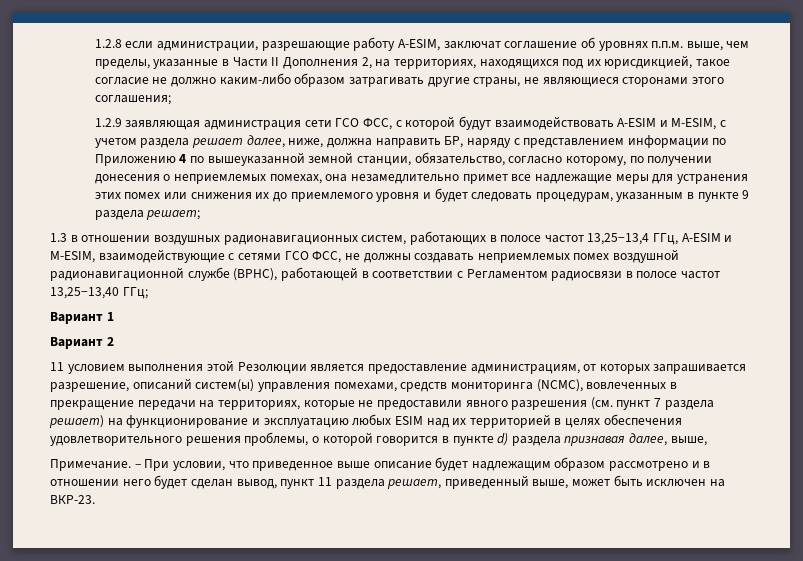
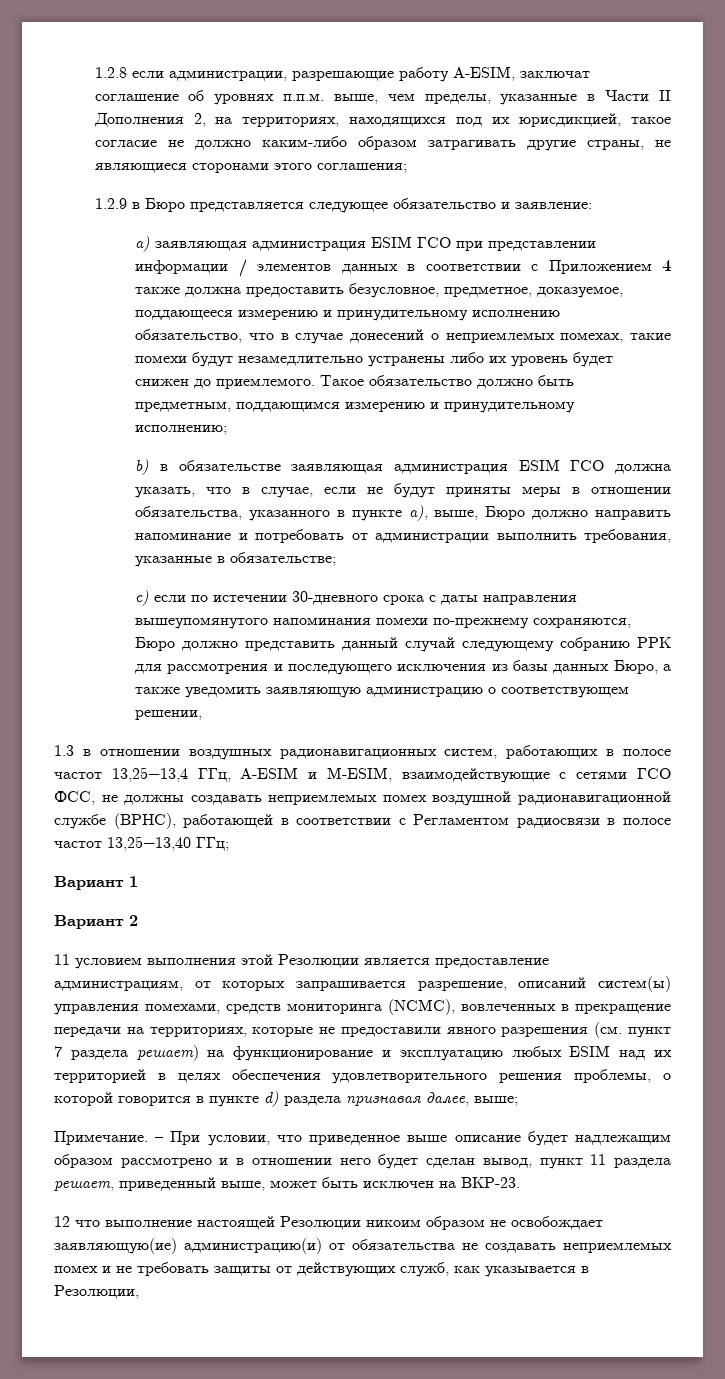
- 1.2.9 заявляющая администрация сети ГСО ФСС, с которой будут взаимодействовать A-ESIM и M-ESIM, с учетом раздела решает далее, ниже, должна направить БР, наряду с представлением информации по Приложению 4 по вышеуказанной земной станции, обязательство, согласно которому, по получении донесения о неприемлемых помехах, она незамедлительно примет все надлежащие меры для устранения этих помех или снижения их до приемлемого уровня и будет следовать процедурам, указанным в пункте 9 раздела решает;
+ 1.2.9 в Бюро представляется следующее обязательство и заявление:
+ a) заявляющая администрация ESIM ГСО при представлении информации / элементов данных в соответствии с Приложением 4 также должна предоставить безусловное, предметное, доказуемое, поддающееся измерению и принудительному исполнению обязательство, что в случае донесений о неприемлемых помехах, такие помехи будут незамедлительно устранены либо их уровень будет снижен до приемлемого. Такое обязательство должно быть предметным, поддающимся измерению и принудительному исполнению;
+ b) в обязательстве заявляющая администрация ESIM ГСО должна указать, что в случае, если не будут приняты меры в отношении обязательства, указанного в пункте a), выше, Бюро должно направить напоминание и потребовать от администрации выполнить требования, указанные в обязательстве;
+ c) если по истечении 30-дневного срока с даты направления вышеупомянутого напоминания помехи по-прежнему сохраняются, Бюро должно представить данный случай следующему собранию РРК для рассмотрения и последующего исключения из базы данных Бюро, а также уведомить заявляющую администрацию о соответствующем решении,
- 11 условием выполнения этой Резолюции является предоставление администрациям, от которых запрашивается разрешение, описаний систем(ы) управления помехами, средств мониторинга (NCMC), вовлеченных в прекращение передачи на территориях, которые не предоставили явного разрешения (см. пункт 7 раздела решает) на функционирование и эксплуатацию любых ESIM над их территорией в целях обеспечения удовлетворительного решения проблемы, о которой говорится в пункте d) раздела признавая далее, выше,
+ 11 условием выполнения этой Резолюции является предоставление администрациям, от которых запрашивается разрешение, описаний систем(ы) управления помехами, средств мониторинга (NCMC), вовлеченных в прекращение передачи на территориях, которые не предоставили явного разрешения (см. пункт 7 раздела решает) на функционирование и эксплуатацию любых ESIM над их территорией в целях обеспечения удовлетворительного решения проблемы, о которой говорится в пункте d) раздела признавая далее, выше;
+ 12 что выполнение настоящей Резолюции никоим образом не освобождает заявляющую(ие) администрацию(и) от обязательства не создавать неприемлемых помех и не требовать защиты от действующих служб, как указывается в Резолюции,

